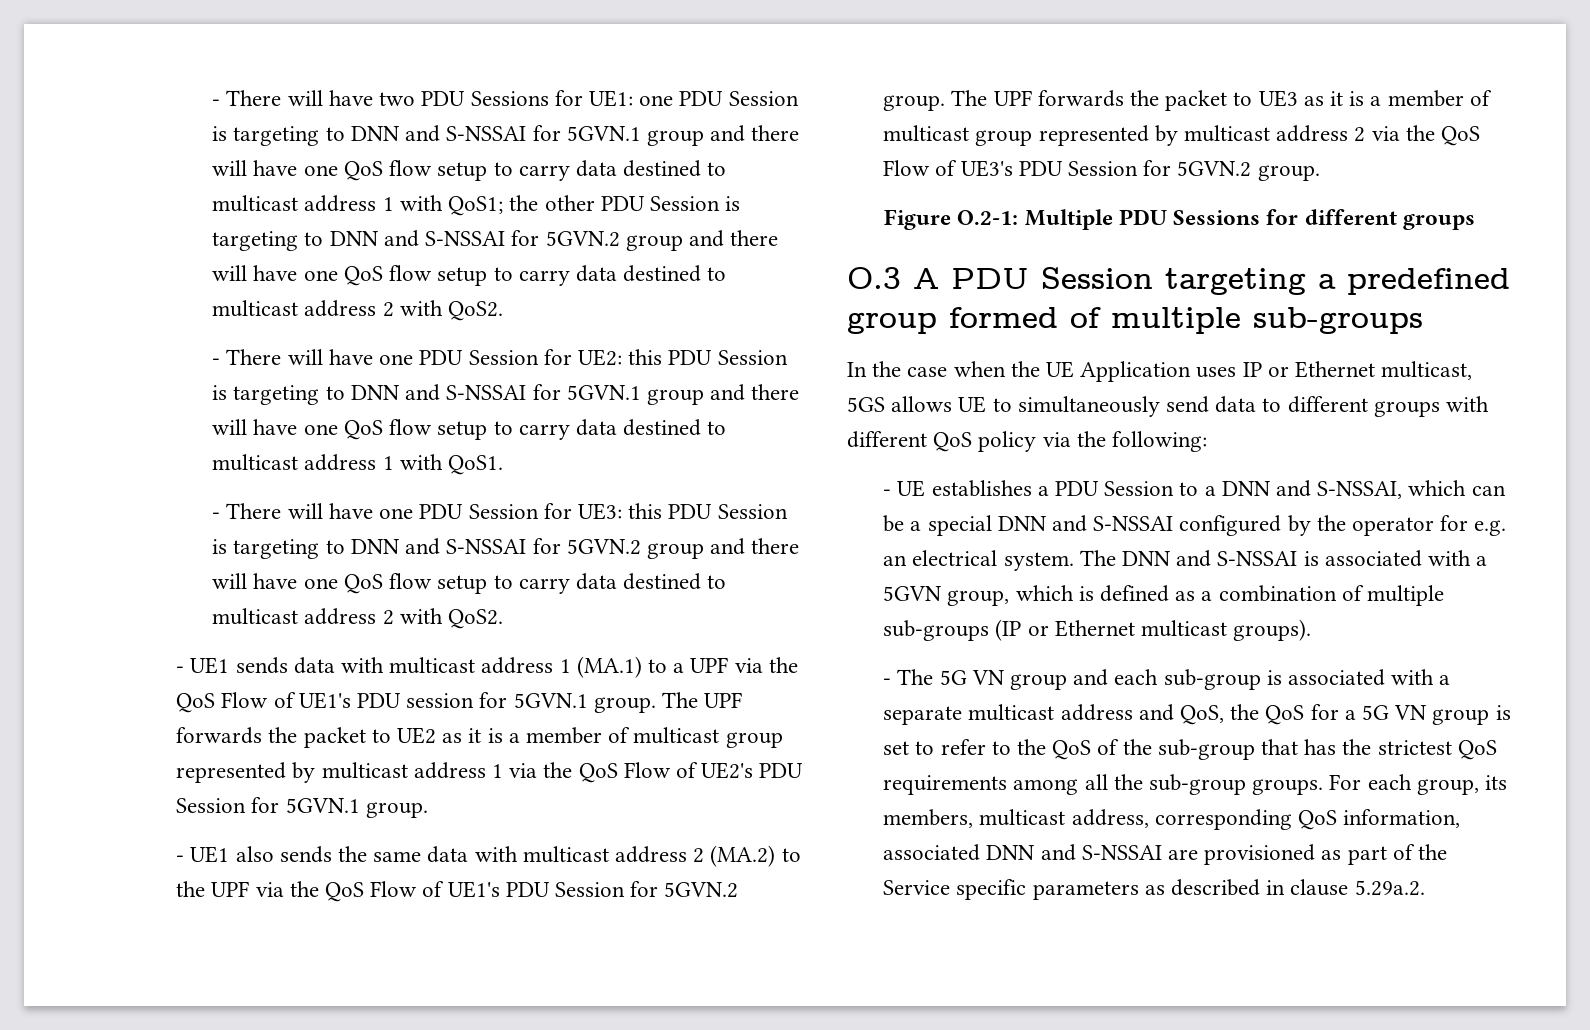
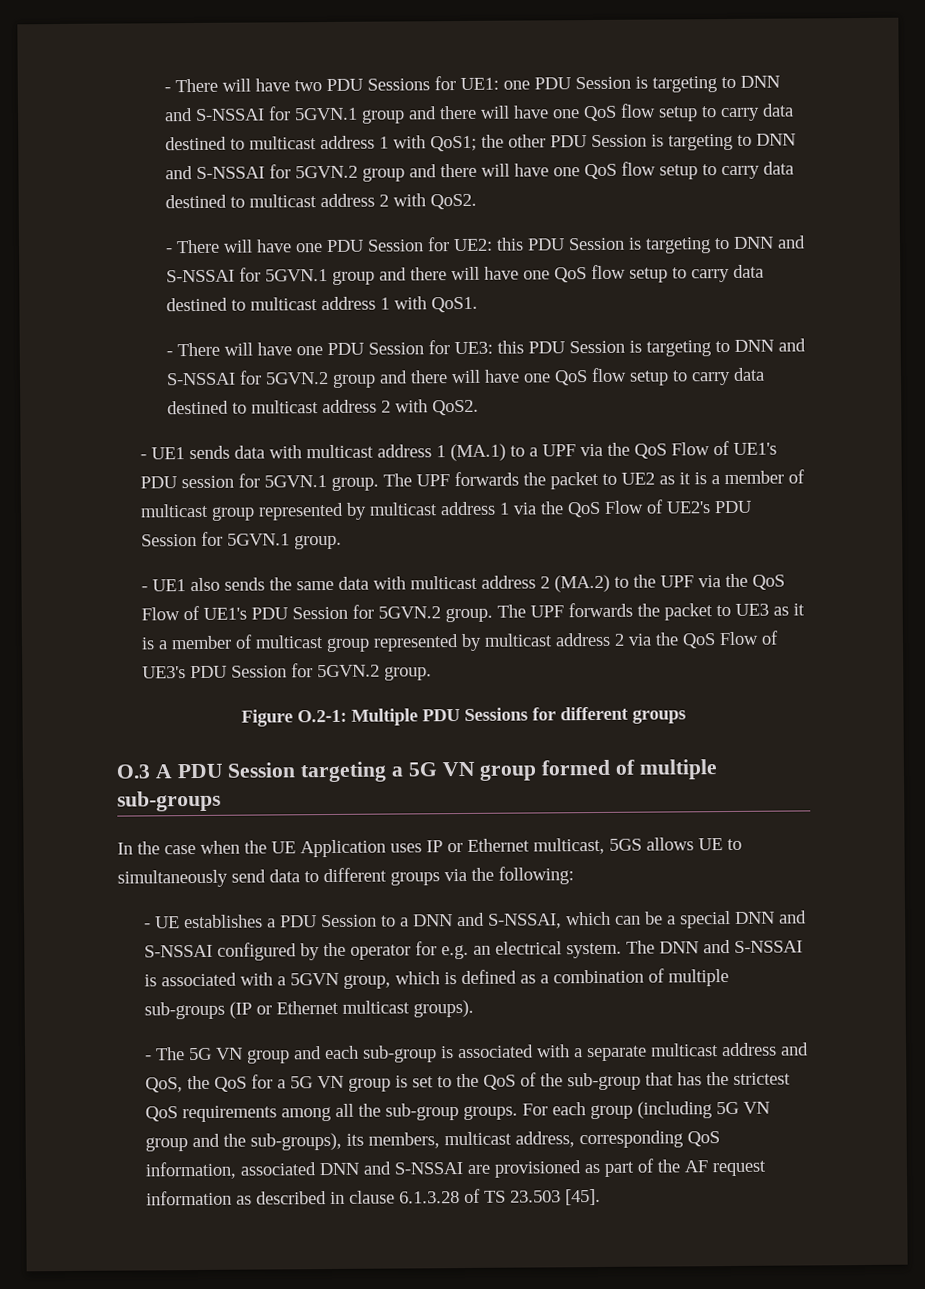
- O.3 A PDU Session targeting a predefined group formed of multiple sub-groups
+ O.3 A PDU Session targeting a 5G VN group formed of multiple sub-groups
- In the case when the UE Application uses IP or Ethernet multicast, 5GS allows UE to simultaneously send data to different groups with different QoS policy via the following:
+ In the case when the UE Application uses IP or Ethernet multicast, 5GS allows UE to simultaneously send data to different groups via the following:
- - The 5G VN group and each sub-group is associated with a separate multicast address and QoS, the QoS for a 5G VN group is set to refer to the QoS of the sub-group that has the strictest QoS requirements among all the sub-group groups.
+ - The 5G VN group and each sub-group is associated with a separate multicast address and QoS, the QoS for a 5G VN group is set to the QoS of the sub-group that has the strictest QoS requirements among all the sub-group groups.
- For each group, its members, multicast address, corresponding QoS information, associated DNN and S-NSSAI are provisioned as part of the Service specific parameters as described in clause 5.29a.2.
+ For each group (including 5G VN group and the sub-groups), its members, multicast address, corresponding QoS information, associated DNN and S-NSSAI are provisioned as part of the AF request information as described in clause 6.1.3.28 of TS 23.503 [45].

